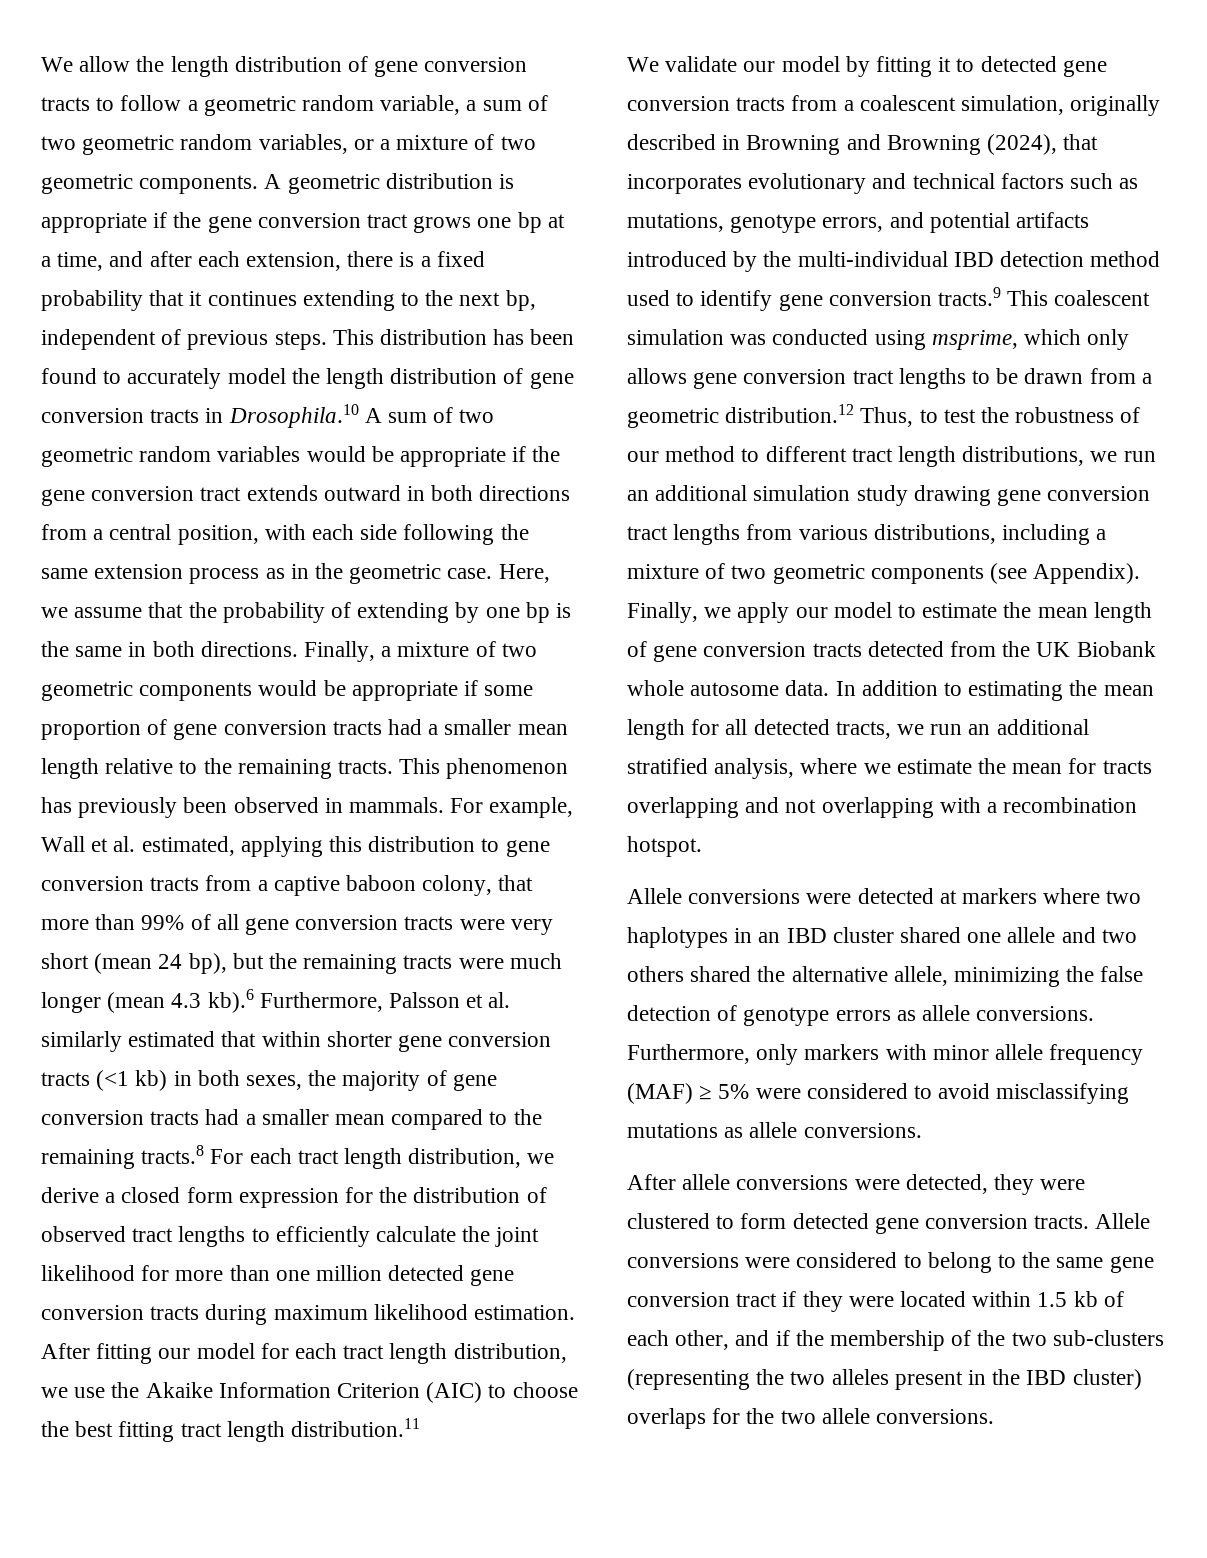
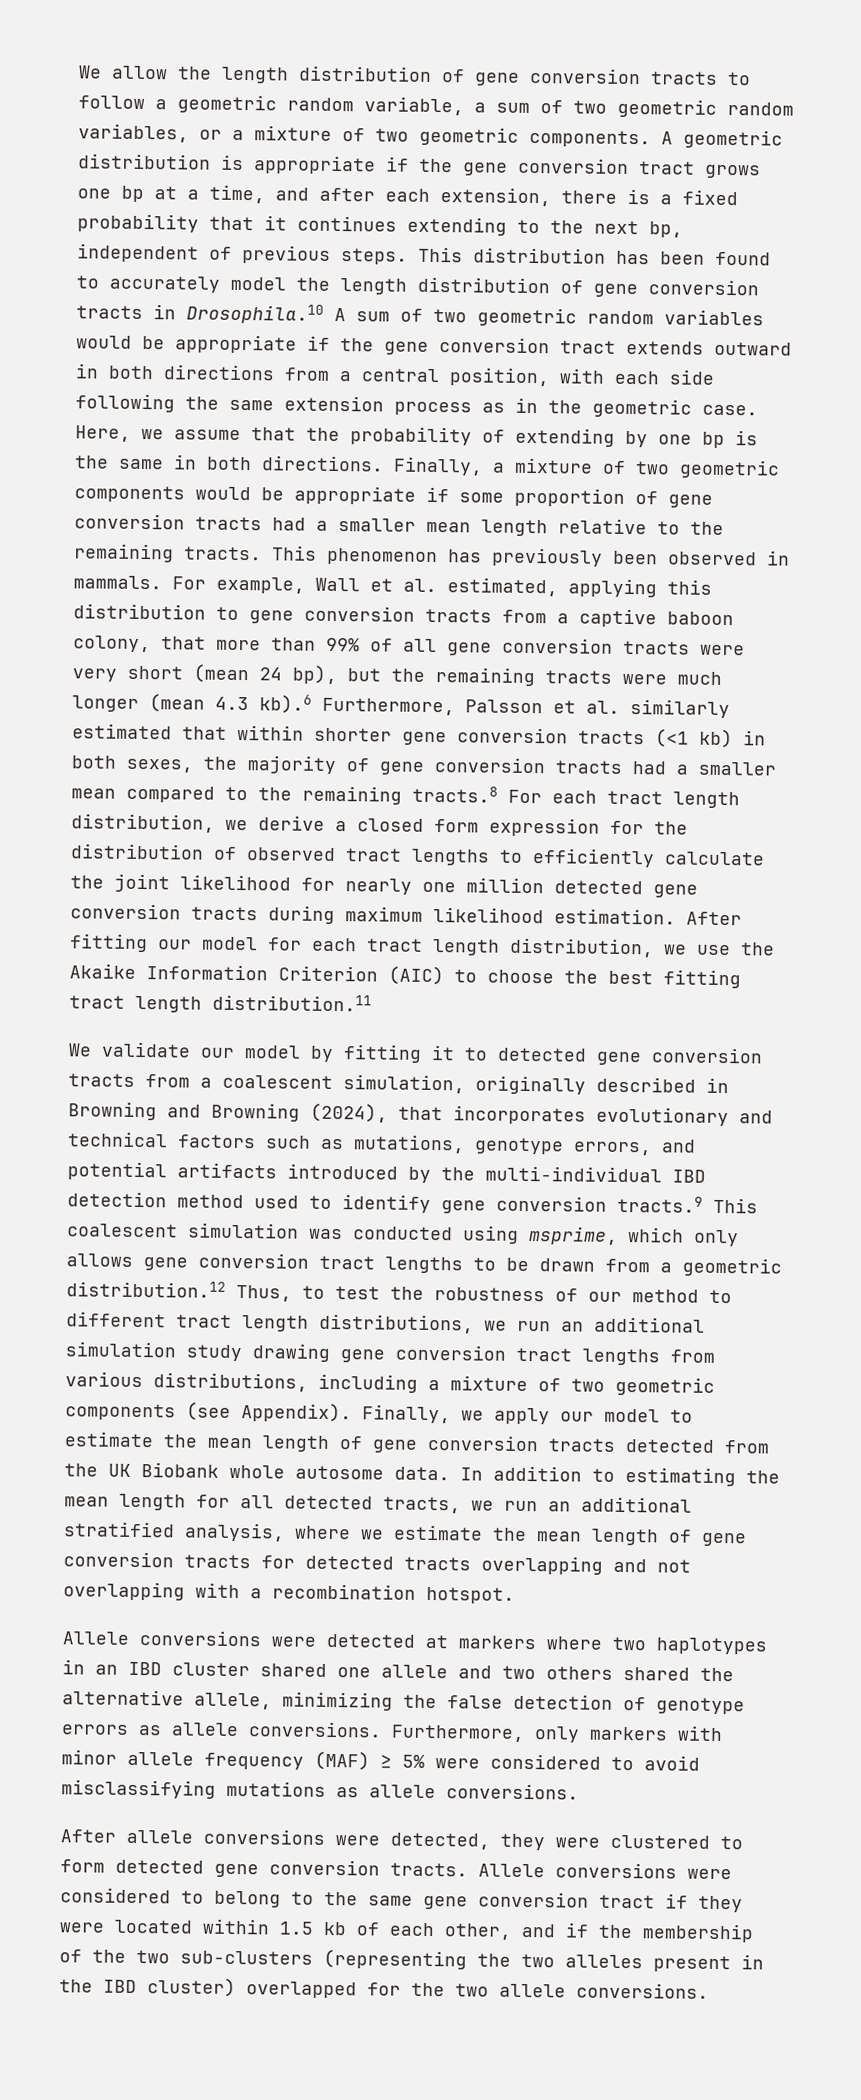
- For example, Wall et al. estimated, applying this distribution to gene conversion tracts from a captive baboon colony, that more than 99% of all gene conversion tracts were very short (mean 24 bp), but the remaining tracts were much longer (mean 4.3 kb).6 Furthermore, Palsson et al. similarly estimated that within shorter gene conversion tracts (<1 kb) in both sexes, the majority of gene conversion tracts had a smaller mean compared to the remaining tracts.8 For each tract length distribution, we derive a closed form expression for the distribution of observed tract lengths to efficiently calculate the joint likelihood for more than one million detected gene conversion tracts during maximum likelihood estimation.
+ For example, Wall et al. estimated, applying this distribution to gene conversion tracts from a captive baboon colony, that more than 99% of all gene conversion tracts were very short (mean 24 bp), but the remaining tracts were much longer (mean 4.3 kb).6 Furthermore, Palsson et al. similarly estimated that within shorter gene conversion tracts (<1 kb) in both sexes, the majority of gene conversion tracts had a smaller mean compared to the remaining tracts.8 For each tract length distribution, we derive a closed form expression for the distribution of observed tract lengths to efficiently calculate the joint likelihood for nearly one million detected gene conversion tracts during maximum likelihood estimation.
- In addition to estimating the mean length for all detected tracts, we run an additional stratified analysis, where we estimate the mean for tracts overlapping and not overlapping with a recombination hotspot.
+ In addition to estimating the mean length for all detected tracts, we run an additional stratified analysis, where we estimate the mean length of gene conversion tracts for detected tracts overlapping and not overlapping with a recombination hotspot.
- Allele conversions were considered to belong to the same gene conversion tract if they were located within 1.5 kb of each other, and if the membership of the two sub-clusters (representing the two alleles present in the IBD cluster) overlaps for the two allele conversions.
+ Allele conversions were considered to belong to the same gene conversion tract if they were located within 1.5 kb of each other, and if the membership of the two sub-clusters (representing the two alleles present in the IBD cluster) overlapped for the two allele conversions.

